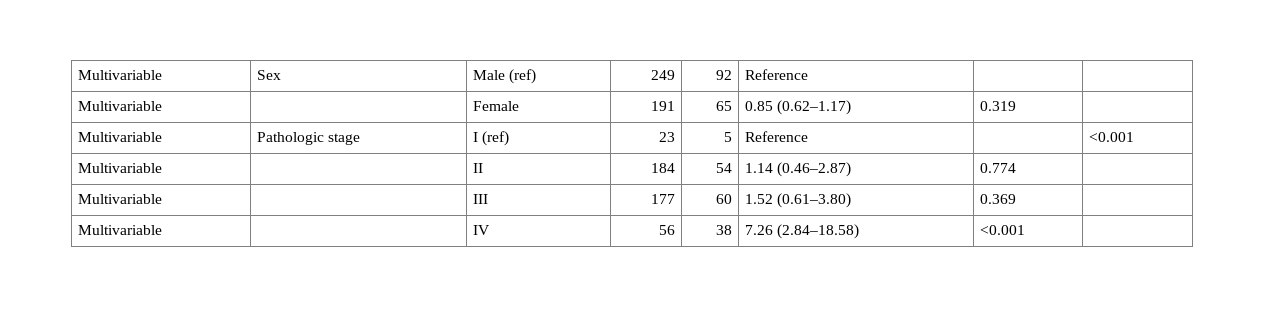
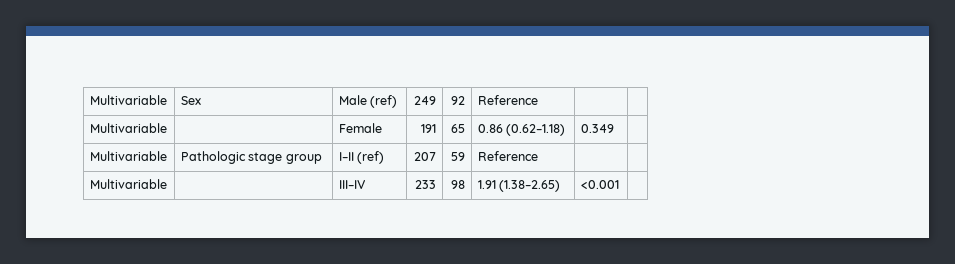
- Multivariable | | Female | 191 | 65 | 0.85 (0.62–1.17) | 0.319 |
+ Multivariable | | Female | 191 | 65 | 0.86 (0.62–1.18) | 0.349 |
- Multivariable | Pathologic stage | I (ref) | 23 | 5 | Reference | | <0.001
- Multivariable | | II | 184 | 54 | 1.14 (0.46–2.87) | 0.774 |
- Multivariable | | III | 177 | 60 | 1.52 (0.61–3.80) | 0.369 |
- Multivariable | | IV | 56 | 38 | 7.26 (2.84–18.58) | <0.001 |
+ Multivariable | Pathologic stage group | I–II (ref) | 207 | 59 | Reference | |
+ Multivariable | | III–IV | 233 | 98 | 1.91 (1.38–2.65) | <0.001 |

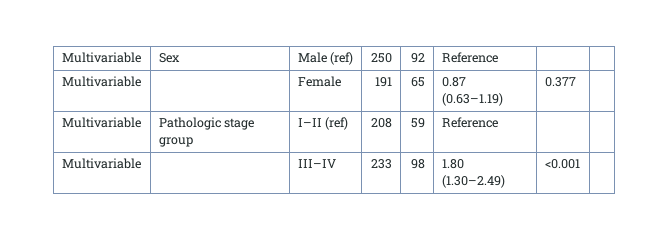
- Multivariable | Sex | Male (ref) | 249 | 92 | Reference | |
+ Multivariable | Sex | Male (ref) | 250 | 92 | Reference | |
- Multivariable | | Female | 191 | 65 | 0.86 (0.62–1.18) | 0.349 |
+ Multivariable | | Female | 191 | 65 | 0.87 (0.63–1.19) | 0.377 |
- Multivariable | Pathologic stage group | I–II (ref) | 207 | 59 | Reference | |
+ Multivariable | Pathologic stage group | I–II (ref) | 208 | 59 | Reference | |
- Multivariable | | III–IV | 233 | 98 | 1.91 (1.38–2.65) | <0.001 |
+ Multivariable | | III–IV | 233 | 98 | 1.80 (1.30–2.49) | <0.001 |

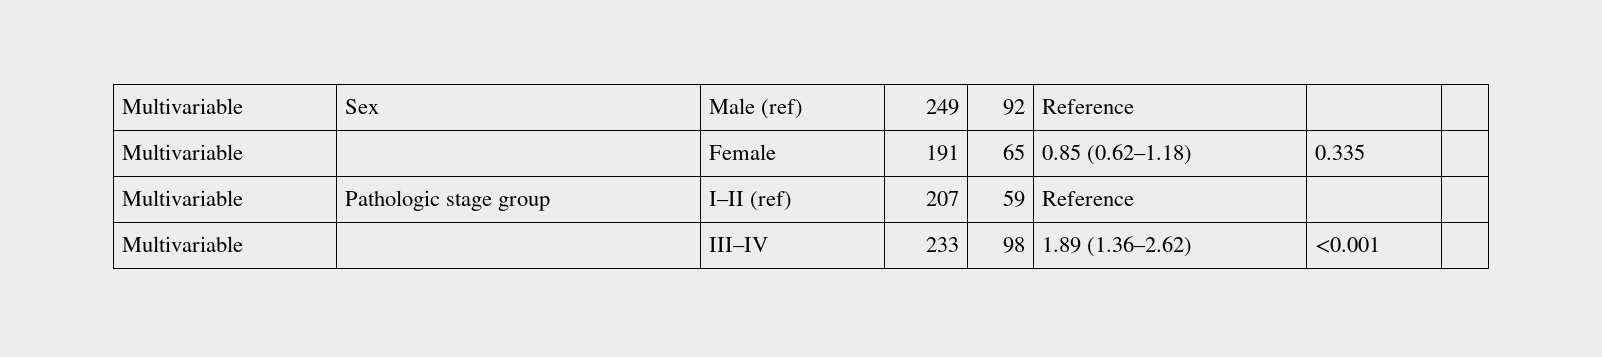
- Multivariable | Sex | Male (ref) | 250 | 92 | Reference | |
+ Multivariable | Sex | Male (ref) | 249 | 92 | Reference | |
- Multivariable | | Female | 191 | 65 | 0.87 (0.63–1.19) | 0.377 |
+ Multivariable | | Female | 191 | 65 | 0.85 (0.62–1.18) | 0.335 |
- Multivariable | Pathologic stage group | I–II (ref) | 208 | 59 | Reference | |
+ Multivariable | Pathologic stage group | I–II (ref) | 207 | 59 | Reference | |
- Multivariable | | III–IV | 233 | 98 | 1.80 (1.30–2.49) | <0.001 |
+ Multivariable | | III–IV | 233 | 98 | 1.89 (1.36–2.62) | <0.001 |

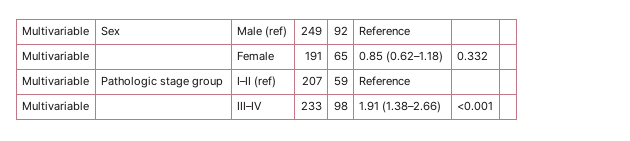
- Multivariable | | Female | 191 | 65 | 0.85 (0.62–1.18) | 0.335 |
+ Multivariable | | Female | 191 | 65 | 0.85 (0.62–1.18) | 0.332 |
- Multivariable | | III–IV | 233 | 98 | 1.89 (1.36–2.62) | <0.001 |
+ Multivariable | | III–IV | 233 | 98 | 1.91 (1.38–2.66) | <0.001 |

